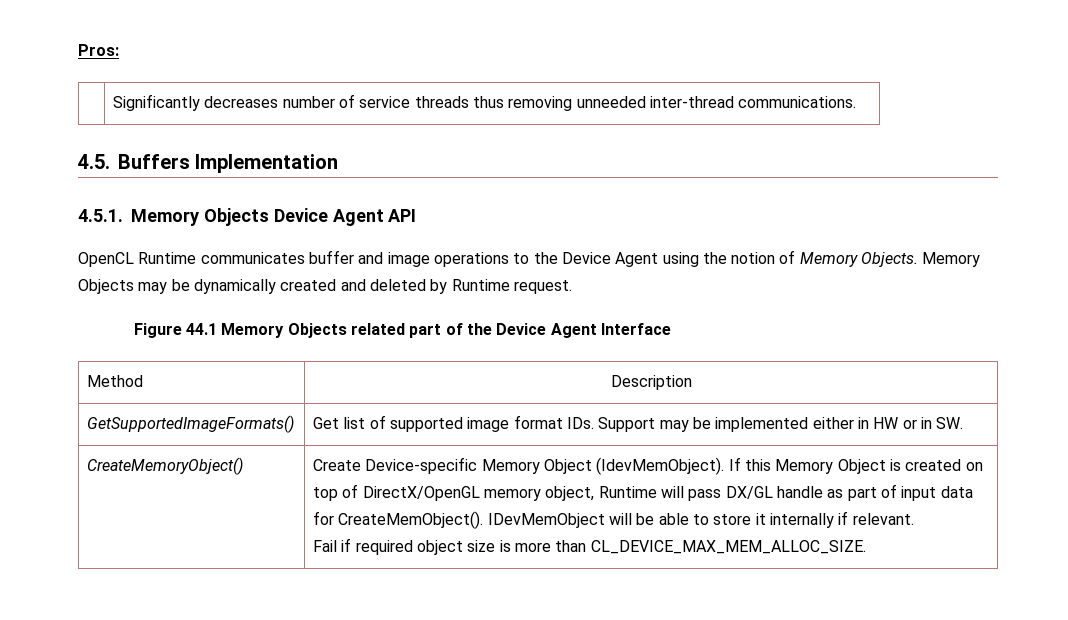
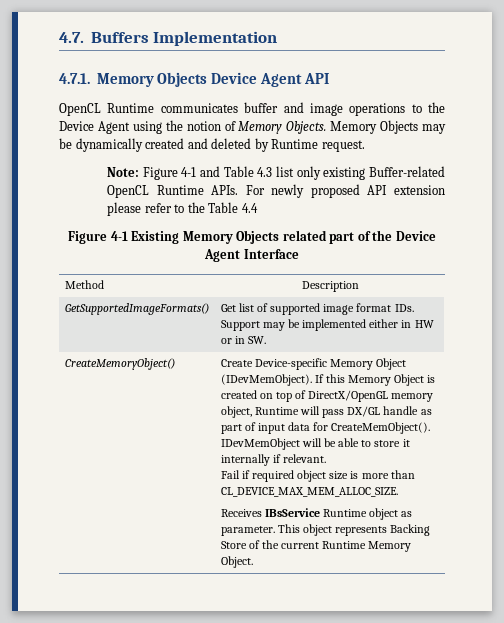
- Pros:
- | Significantly decreases number of service threads thus removing unneeded inter-thread communications.
- 4.5. Buffers Implementation
+ 4.7. Buffers Implementation
- 4.5.1. Memory Objects Device Agent API
+ 4.7.1. Memory Objects Device Agent API
- Figure 44.1 Memory Objects related part of the Device Agent Interface
+ Note: Figure 4-1 and Table 4.3 list only existing Buffer-related OpenCL Runtime APIs. For newly proposed API extension please refer to the Table 4.4
+ Figure 4-1 Existing Memory Objects related part of the Device Agent Interface
- Create Device-specific Memory Object (IdevMemObject).
+ Create Device-specific Memory Object (IDevMemObject).
+ Receives IBsService Runtime object as parameter. This object represents Backing Store of the current Runtime Memory Object.

